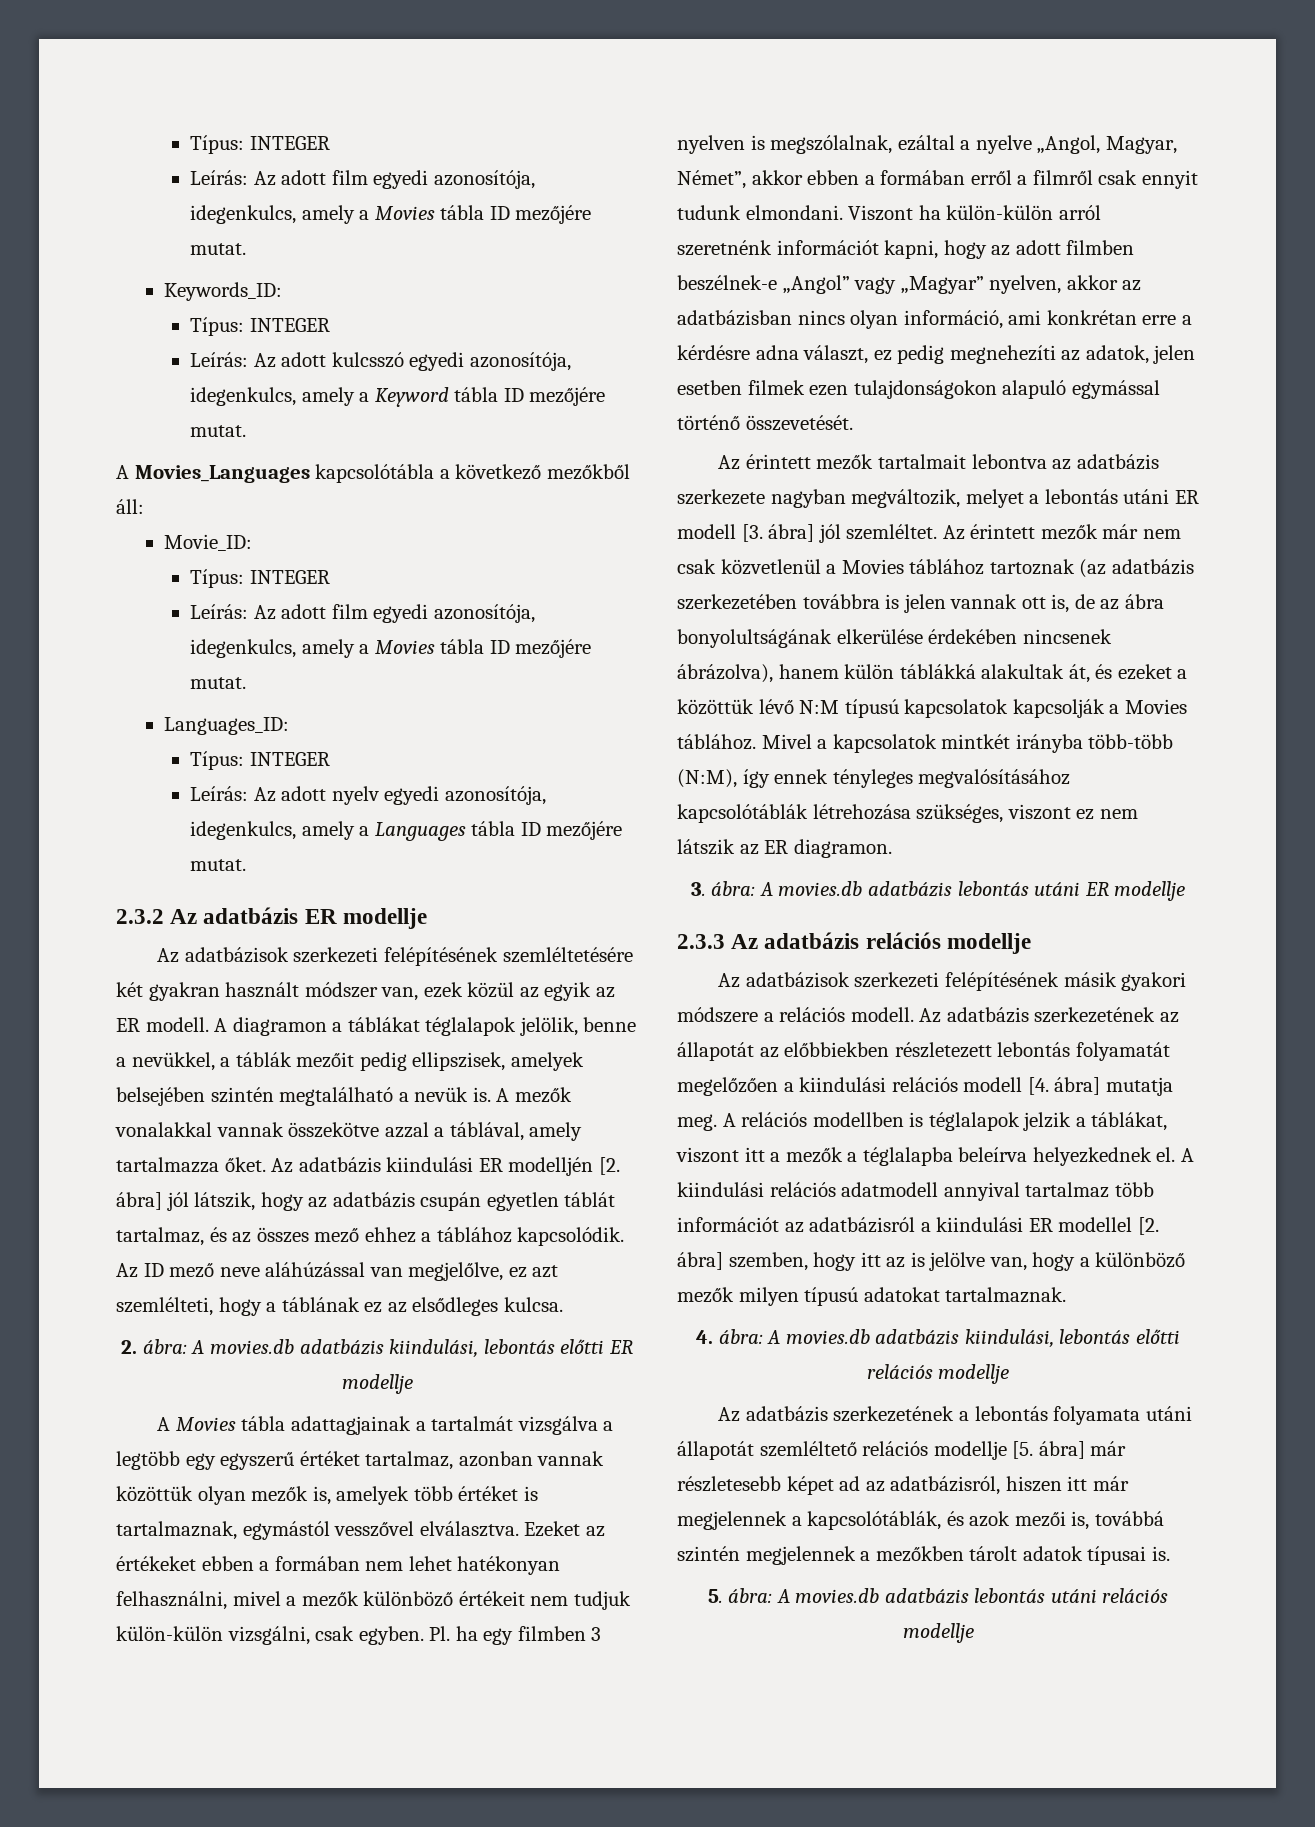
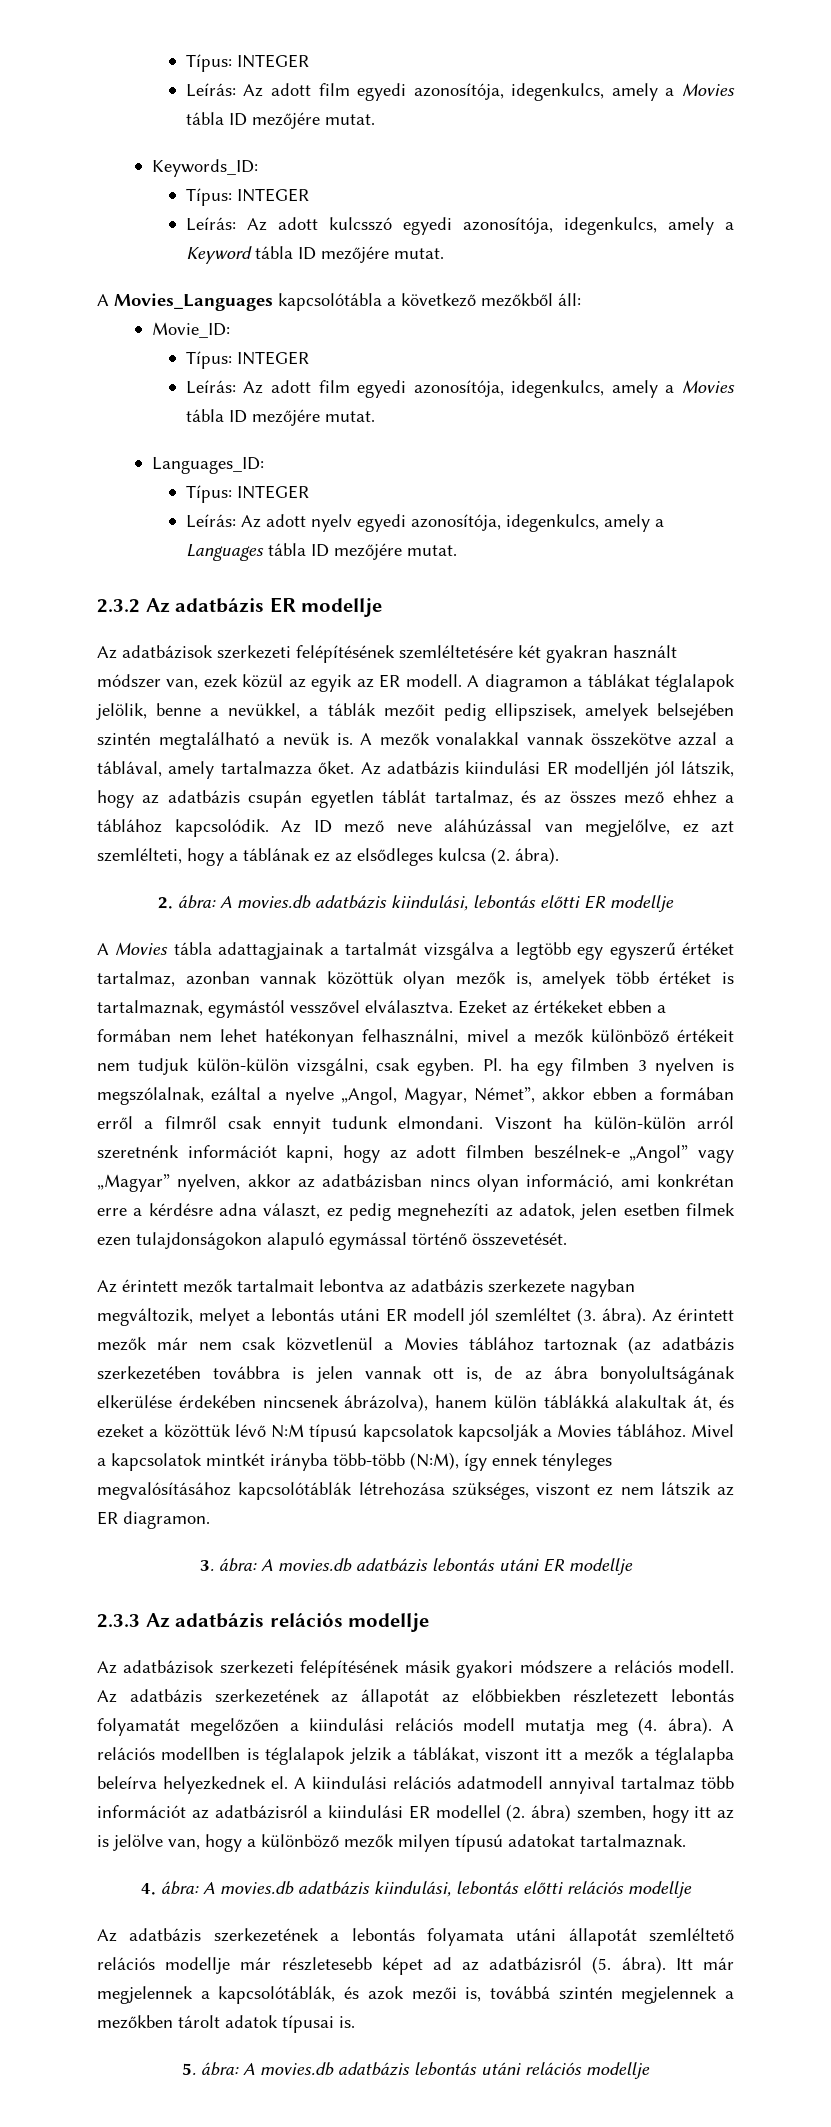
- Az adatbázis kiindulási ER modelljén [2. ábra] jól látszik, hogy az adatbázis csupán egyetlen táblát tartalmaz, és az összes mező ehhez a táblához kapcsolódik.
+ Az adatbázis kiindulási ER modelljén jól látszik, hogy az adatbázis csupán egyetlen táblát tartalmaz, és az összes mező ehhez a táblához kapcsolódik.
- Az ID mező neve aláhúzással van megjelőlve, ez azt szemlélteti, hogy a táblának ez az elsődleges kulcsa.
+ Az ID mező neve aláhúzással van megjelőlve, ez azt szemlélteti, hogy a táblának ez az elsődleges kulcsa (2. ábra).
- Az érintett mezők tartalmait lebontva az adatbázis szerkezete nagyban megváltozik, melyet a lebontás utáni ER modell [3. ábra] jól szemléltet.
+ Az érintett mezők tartalmait lebontva az adatbázis szerkezete nagyban megváltozik, melyet a lebontás utáni ER modell jól szemléltet (3. ábra).
- Az adatbázis szerkezetének az állapotát az előbbiekben részletezett lebontás folyamatát megelőzően a kiindulási relációs modell [4. ábra] mutatja meg.
+ Az adatbázis szerkezetének az állapotát az előbbiekben részletezett lebontás folyamatát megelőzően a kiindulási relációs modell mutatja meg (4. ábra).
- A kiindulási relációs adatmodell annyival tartalmaz több információt az adatbázisról a kiindulási ER modellel [2. ábra] szemben, hogy itt az is jelölve van, hogy a különböző mezők milyen típusú adatokat tartalmaznak.
+ A kiindulási relációs adatmodell annyival tartalmaz több információt az adatbázisról a kiindulási ER modellel (2. ábra) szemben, hogy itt az is jelölve van, hogy a különböző mezők milyen típusú adatokat tartalmaznak.
- Az adatbázis szerkezetének a lebontás folyamata utáni állapotát szemléltető relációs modellje [5. ábra] már részletesebb képet ad az adatbázisról, hiszen itt már megjelennek a kapcsolótáblák, és azok mezői is, továbbá szintén megjelennek a mezőkben tárolt adatok típusai is.
+ Az adatbázis szerkezetének a lebontás folyamata utáni állapotát szemléltető relációs modellje már részletesebb képet ad az adatbázisról (5. ábra). Itt már megjelennek a kapcsolótáblák, és azok mezői is, továbbá szintén megjelennek a mezőkben tárolt adatok típusai is.

